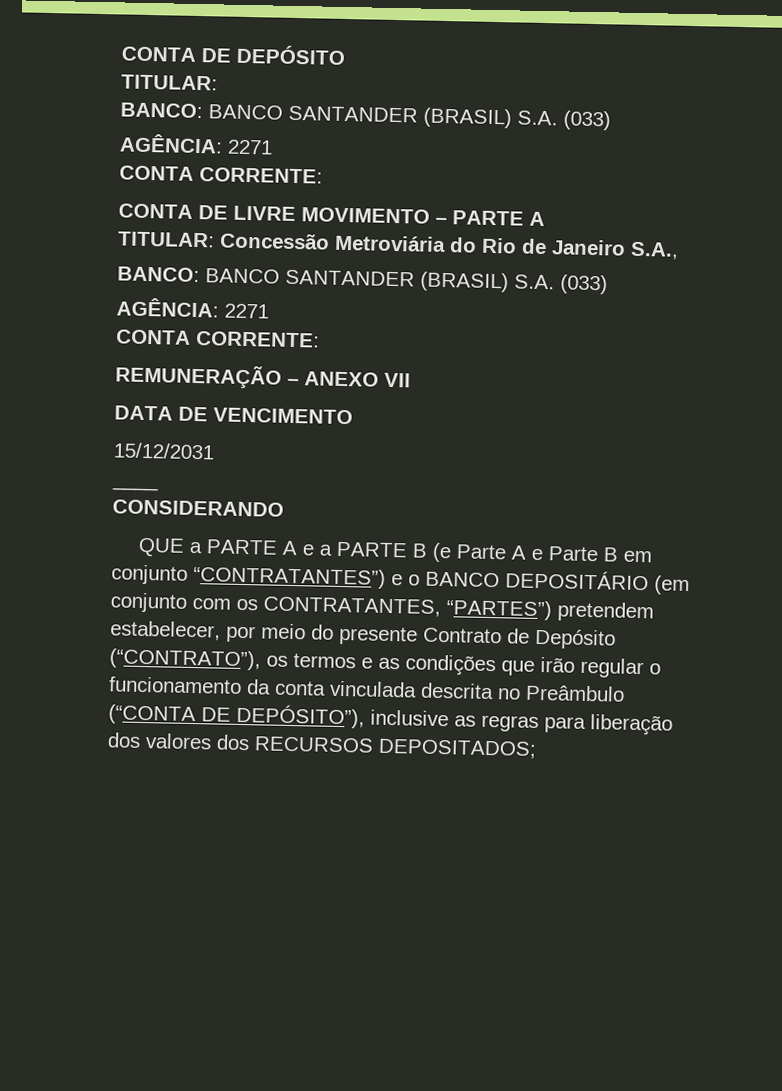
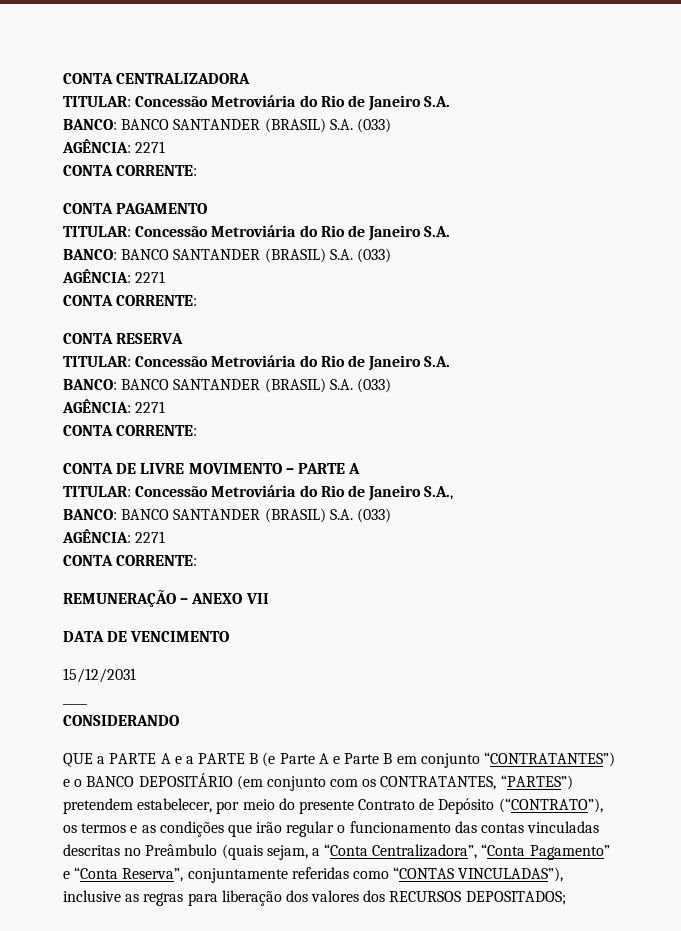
- CONTA DE DEPÓSITO
- TITULAR:
+ CONTA CENTRALIZADORA
+ TITULAR: Concessão Metroviária do Rio de Janeiro S.A.
+ BANCO: BANCO SANTANDER (BRASIL) S.A. (033)
+ AGÊNCIA: 2271
+ CONTA CORRENTE:
+ CONTA PAGAMENTO
+ TITULAR: Concessão Metroviária do Rio de Janeiro S.A.
+ BANCO: BANCO SANTANDER (BRASIL) S.A. (033)
+ AGÊNCIA: 2271
+ CONTA CORRENTE:
+ CONTA RESERVA
+ TITULAR: Concessão Metroviária do Rio de Janeiro S.A.
- QUE a PARTE A e a PARTE B (e Parte A e Parte B em conjunto “CONTRATANTES”) e o BANCO DEPOSITÁRIO (em conjunto com os CONTRATANTES, “PARTES”) pretendem estabelecer, por meio do presente Contrato de Depósito (“CONTRATO”), os termos e as condições que irão regular o funcionamento da conta vinculada descrita no Preâmbulo (“CONTA DE DEPÓSITO”), inclusive as regras para liberação dos valores dos RECURSOS DEPOSITADOS;
+ QUE a PARTE A e a PARTE B (e Parte A e Parte B em conjunto “CONTRATANTES”) e o BANCO DEPOSITÁRIO (em conjunto com os CONTRATANTES, “PARTES”) pretendem estabelecer, por meio do presente Contrato de Depósito (“CONTRATO”), os termos e as condições que irão regular o funcionamento das contas vinculadas descritas no Preâmbulo (quais sejam, a “Conta Centralizadora”, “Conta Pagamento” e “Conta Reserva”, conjuntamente referidas como “CONTAS VINCULADAS”), inclusive as regras para liberação dos valores dos RECURSOS DEPOSITADOS;

